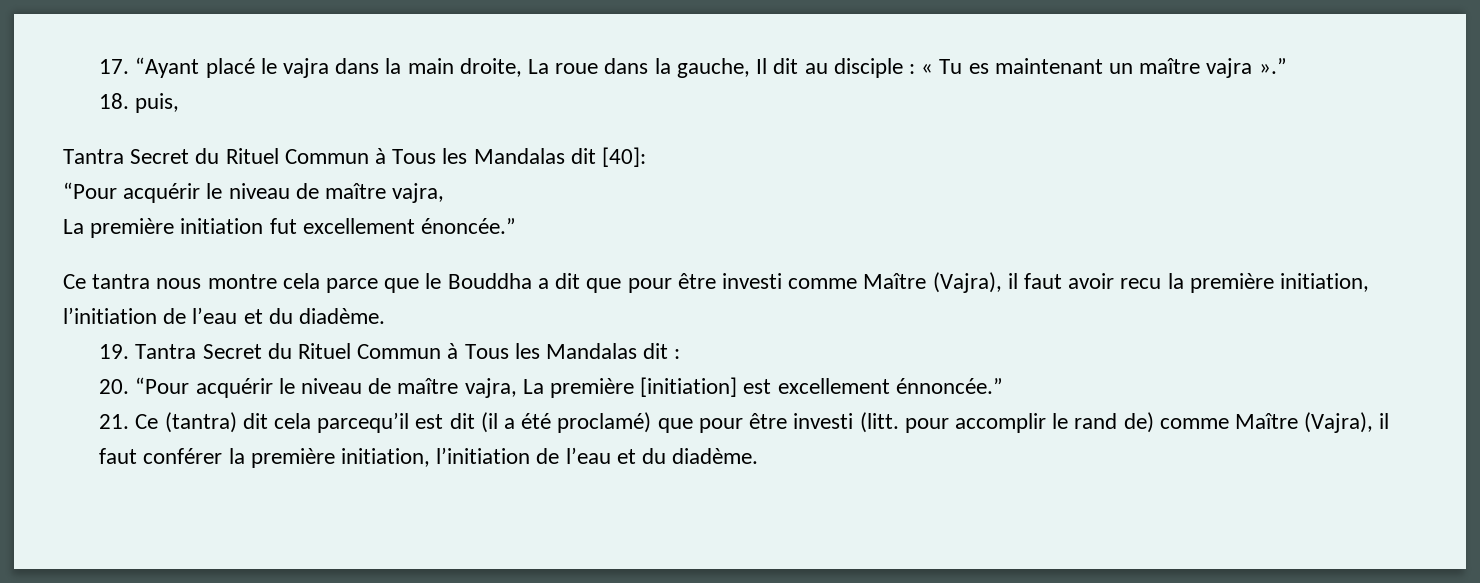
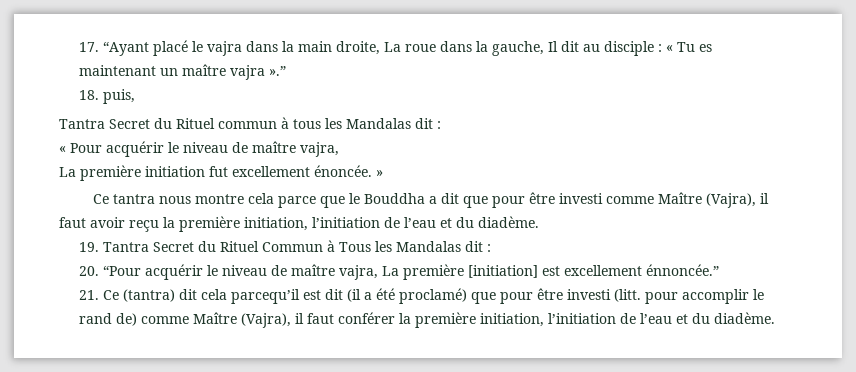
- Tantra Secret du Rituel Commun à Tous les Mandalas dit [40]:
- “Pour acquérir le niveau de maître vajra,
+ Tantra Secret du Rituel commun à tous les Mandalas dit :
+ « Pour acquérir le niveau de maître vajra,
- La première initiation fut excellement énoncée.”
+ La première initiation fut excellement énoncée. »
- Ce tantra nous montre cela parce que le Bouddha a dit que pour être investi comme Maître (Vajra), il faut avoir recu la première initiation, l’initiation de l’eau et du diadème.
+ Ce tantra nous montre cela parce que le Bouddha a dit que pour être investi comme Maître (Vajra), il faut avoir reçu la première initiation, l’initiation de l’eau et du diadème.

